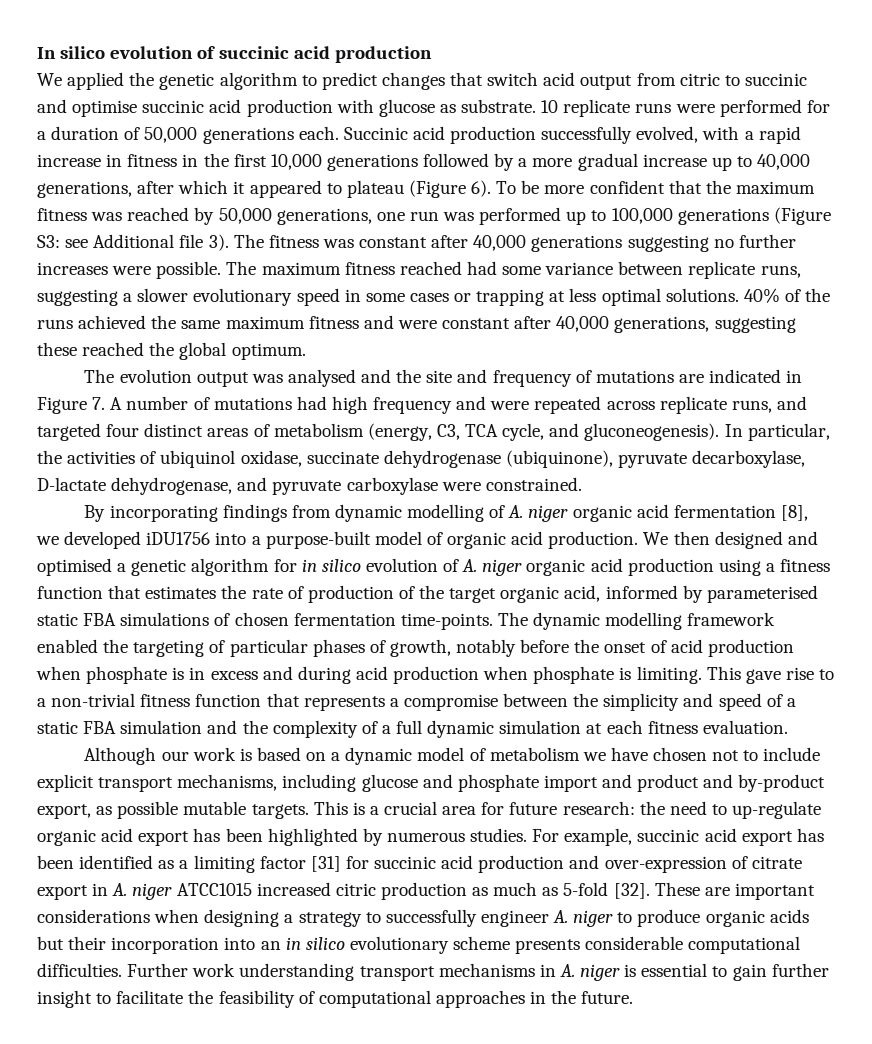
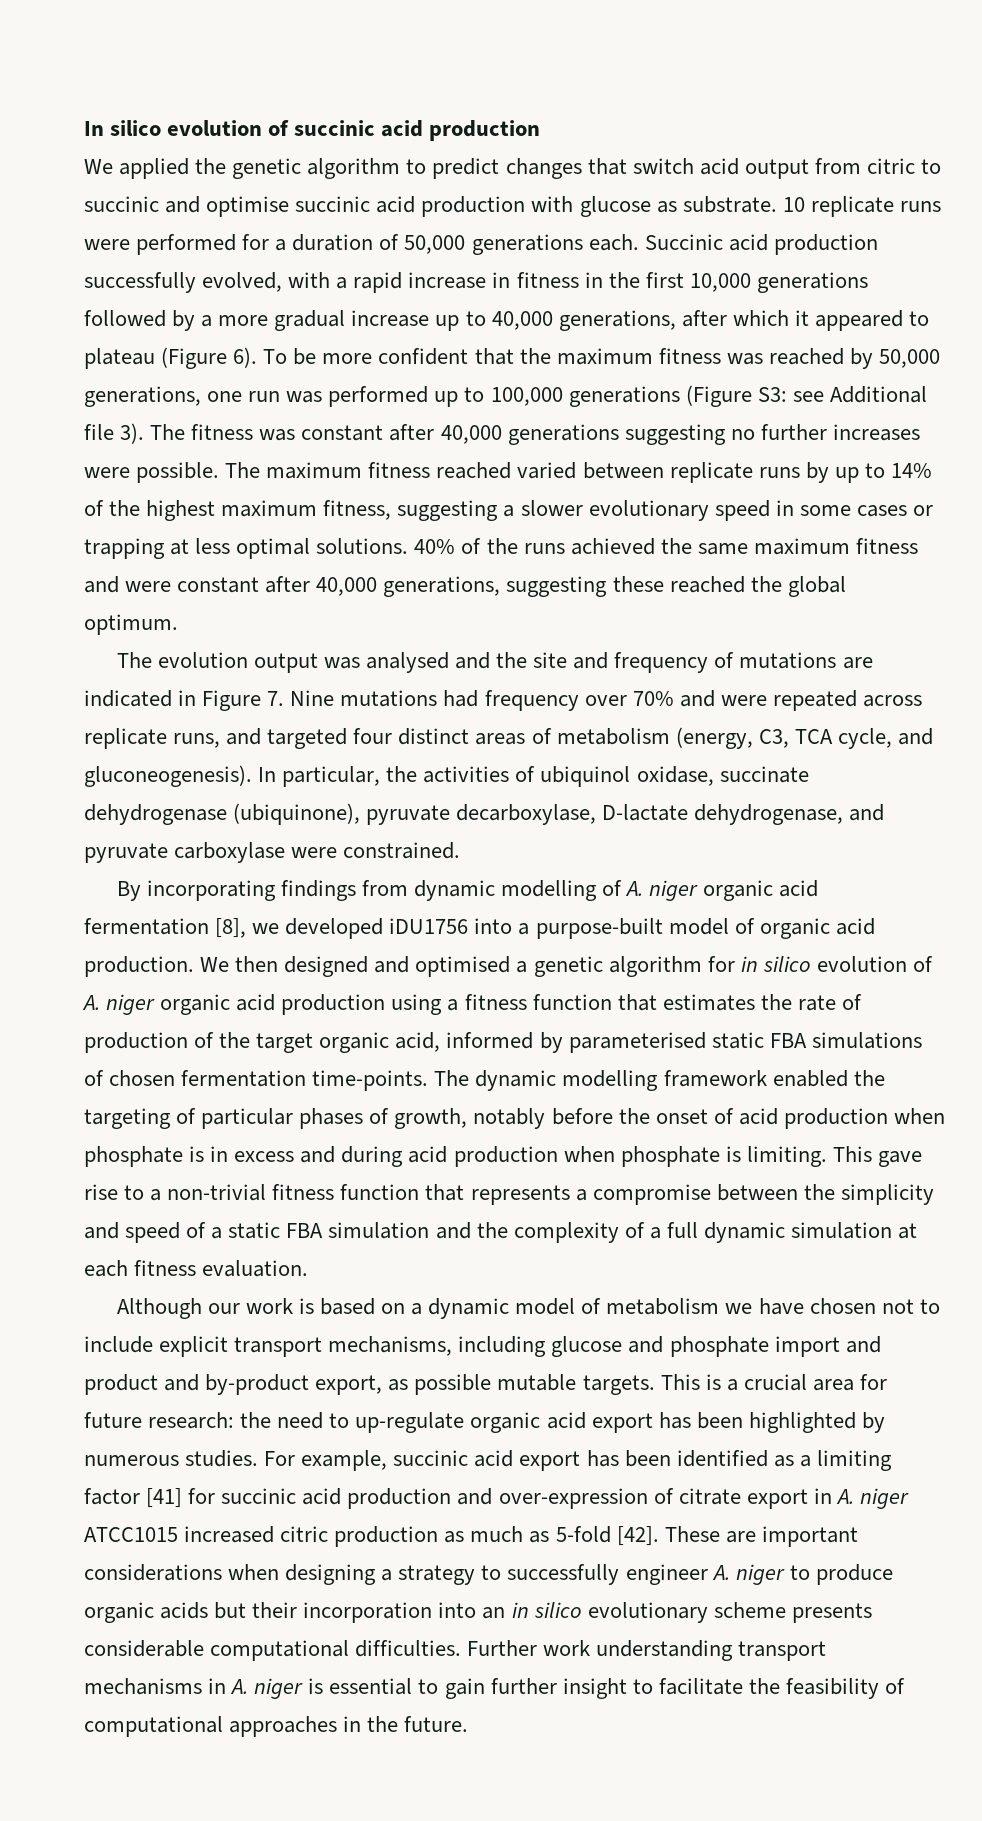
- The maximum fitness reached had some variance between replicate runs, suggesting a slower evolutionary speed in some cases or trapping at less optimal solutions.
+ The maximum fitness reached varied between replicate runs by up to 14% of the highest maximum fitness, suggesting a slower evolutionary speed in some cases or trapping at less optimal solutions.
- The evolution output was analysed and the site and frequency of mutations are indicated in Figure 7. A number of mutations had high frequency and were repeated across replicate runs, and targeted four distinct areas of metabolism (energy, C3, TCA cycle, and gluconeogenesis).
+ The evolution output was analysed and the site and frequency of mutations are indicated in Figure 7. Nine mutations had frequency over 70% and were repeated across replicate runs, and targeted four distinct areas of metabolism (energy, C3, TCA cycle, and gluconeogenesis).
- For example, succinic acid export has been identified as a limiting factor [31] for succinic acid production and over-expression of citrate export in A. niger ATCC1015 increased citric production as much as 5-fold [32].
+ For example, succinic acid export has been identified as a limiting factor [41] for succinic acid production and over-expression of citrate export in A. niger ATCC1015 increased citric production as much as 5-fold [42].

